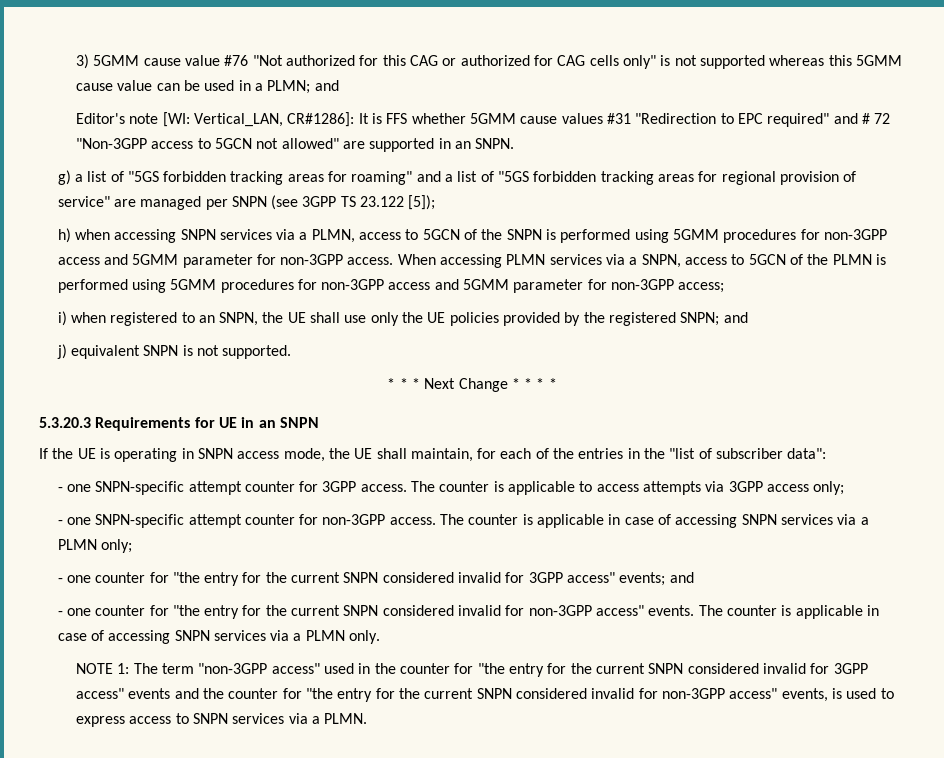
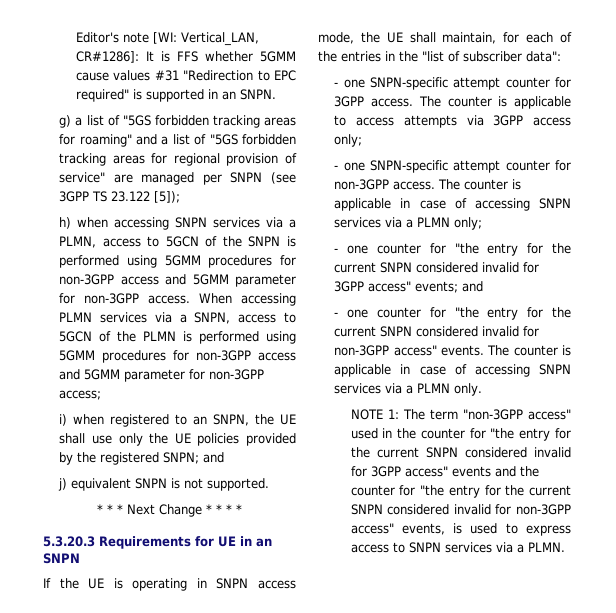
- 3) 5GMM cause value #76 "Not authorized for this CAG or authorized for CAG cells only" is not supported whereas this 5GMM cause value can be used in a PLMN; and
- Editor's note [WI: Vertical_LAN, CR#1286]: It is FFS whether 5GMM cause values #31 "Redirection to EPC required" and # 72 "Non-3GPP access to 5GCN not allowed" are supported in an SNPN.
+ Editor's note [WI: Vertical_LAN, CR#1286]: It is FFS whether 5GMM cause values #31 "Redirection to EPC required" is supported in an SNPN.

